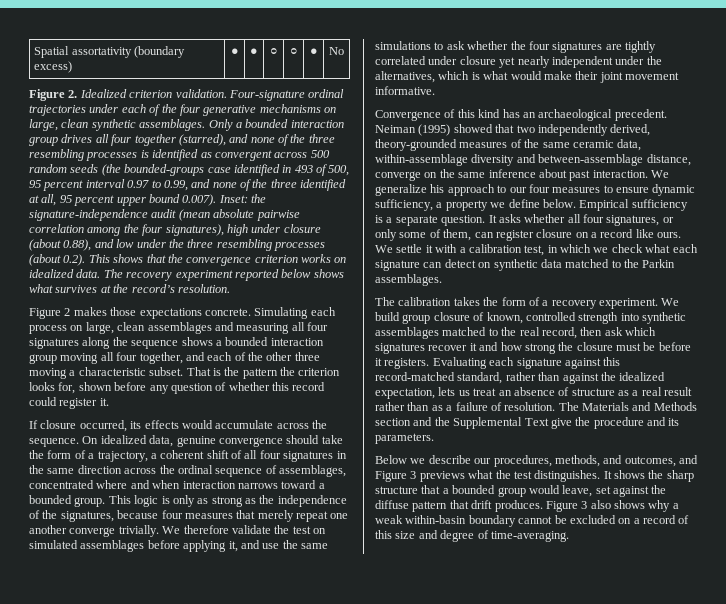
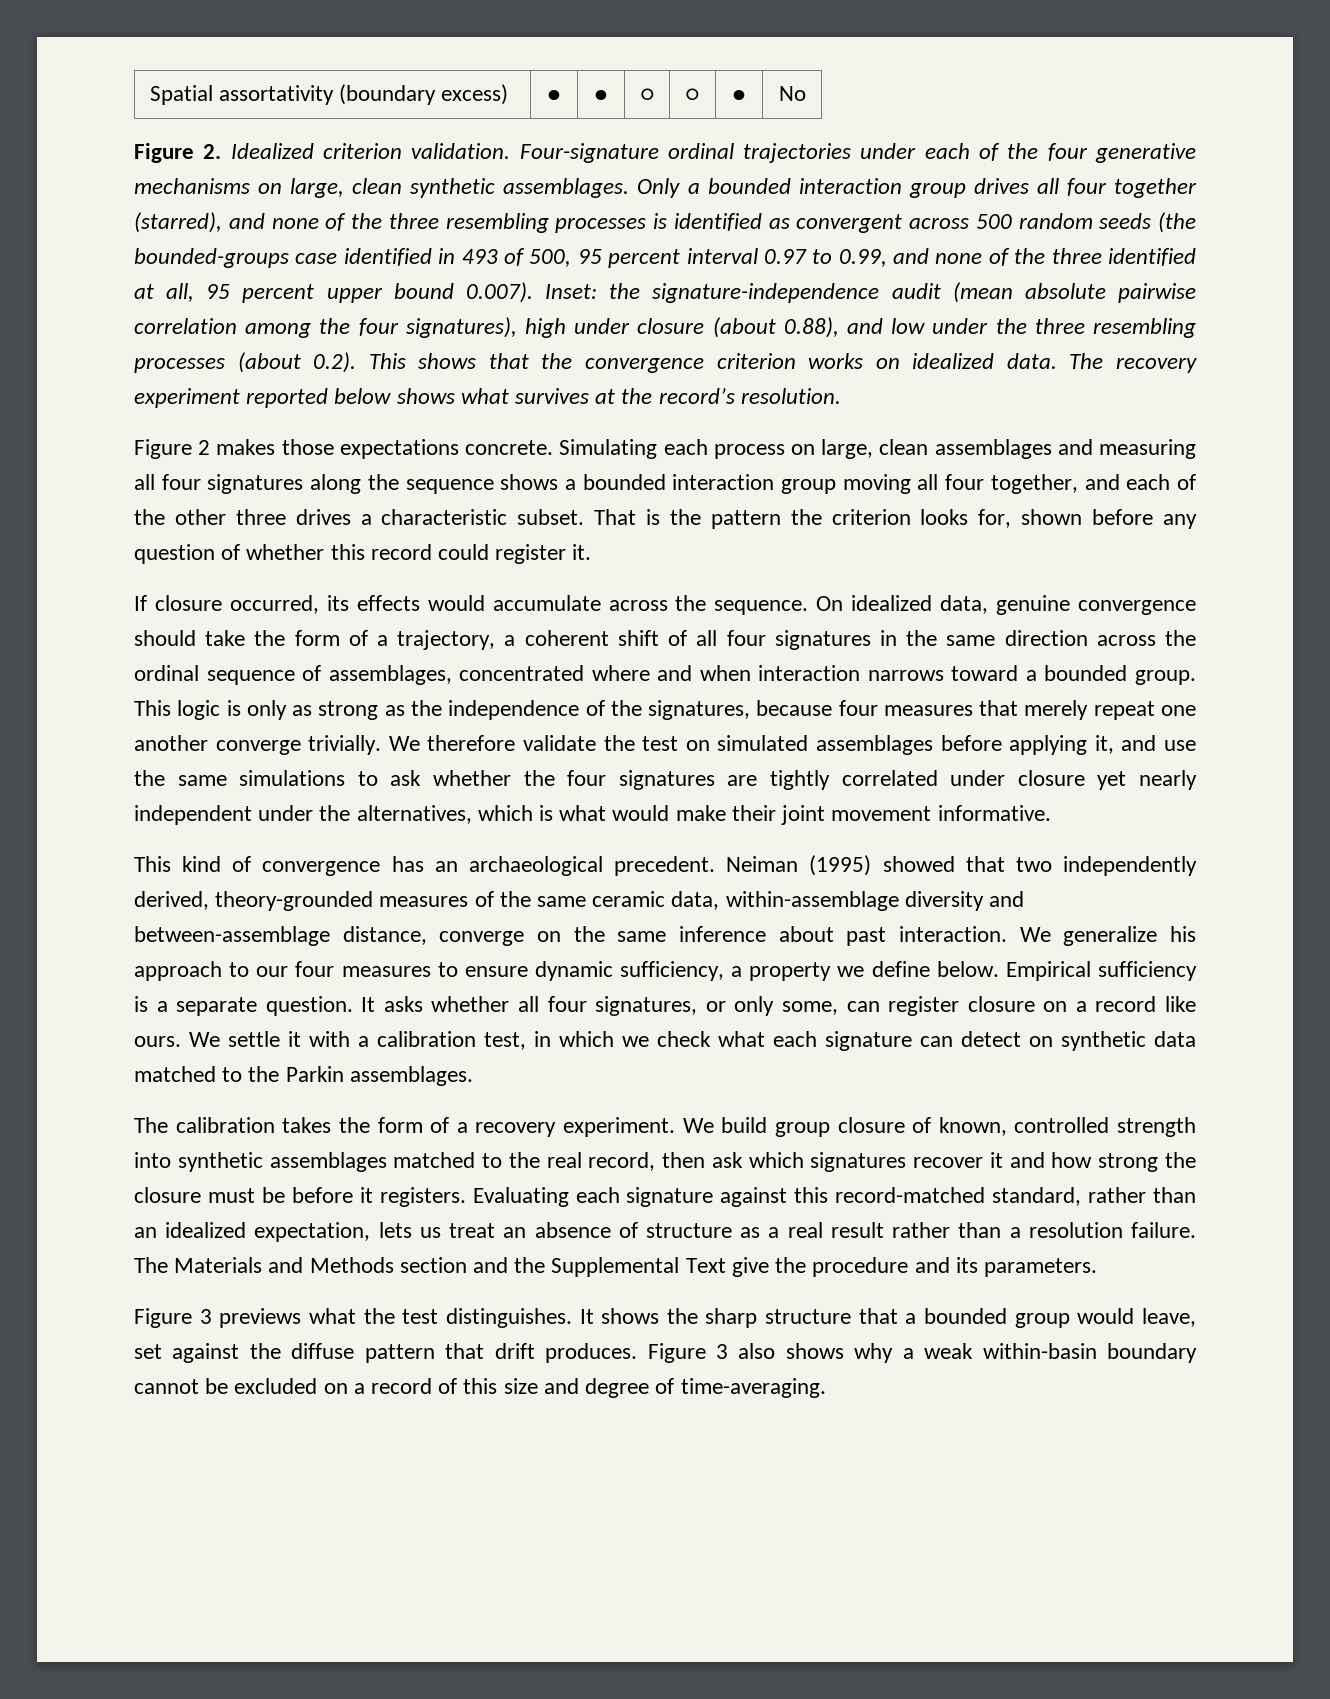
- Simulating each process on large, clean assemblages and measuring all four signatures along the sequence shows a bounded interaction group moving all four together, and each of the other three moving a characteristic subset.
+ Simulating each process on large, clean assemblages and measuring all four signatures along the sequence shows a bounded interaction group moving all four together, and each of the other three drives a characteristic subset.
- Convergence of this kind has an archaeological precedent.
+ This kind of convergence has an archaeological precedent.
- It asks whether all four signatures, or only some of them, can register closure on a record like ours.
+ It asks whether all four signatures, or only some, can register closure on a record like ours.
- Evaluating each signature against this record-matched standard, rather than against the idealized expectation, lets us treat an absence of structure as a real result rather than as a failure of resolution.
+ Evaluating each signature against this record-matched standard, rather than an idealized expectation, lets us treat an absence of structure as a real result rather than a resolution failure.
- Below we describe our procedures, methods, and outcomes, and Figure 3 previews what the test distinguishes.
+ Figure 3 previews what the test distinguishes.

